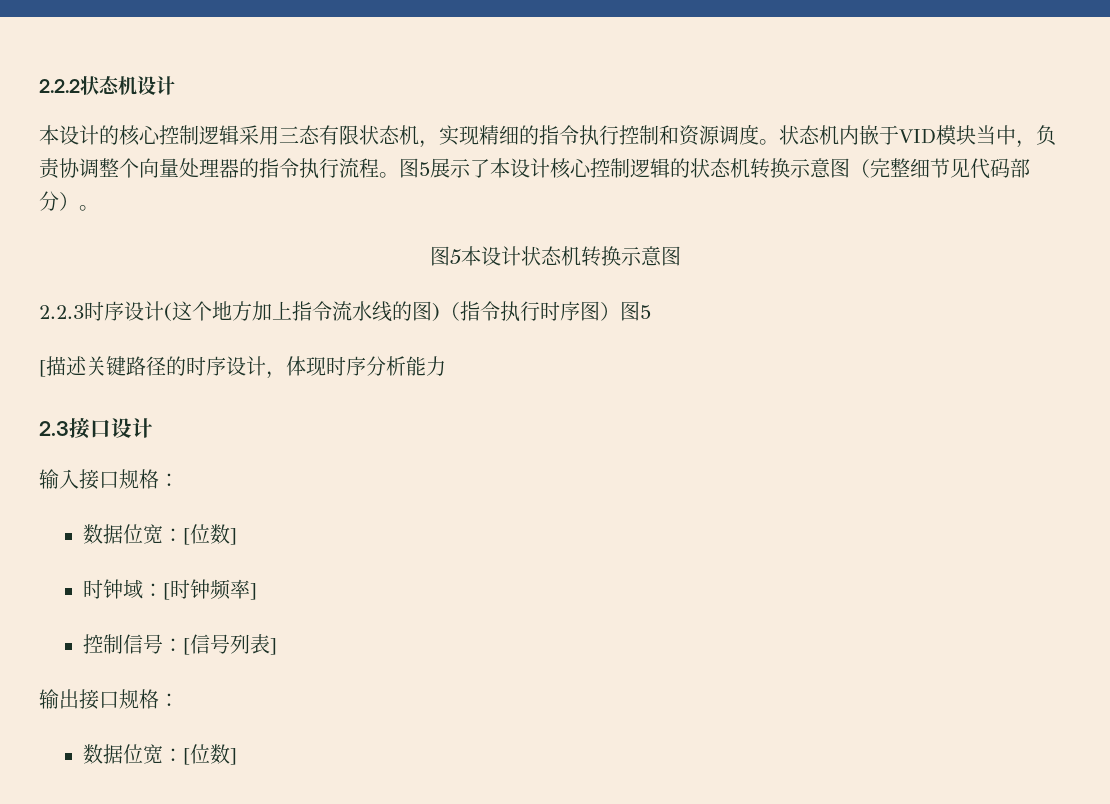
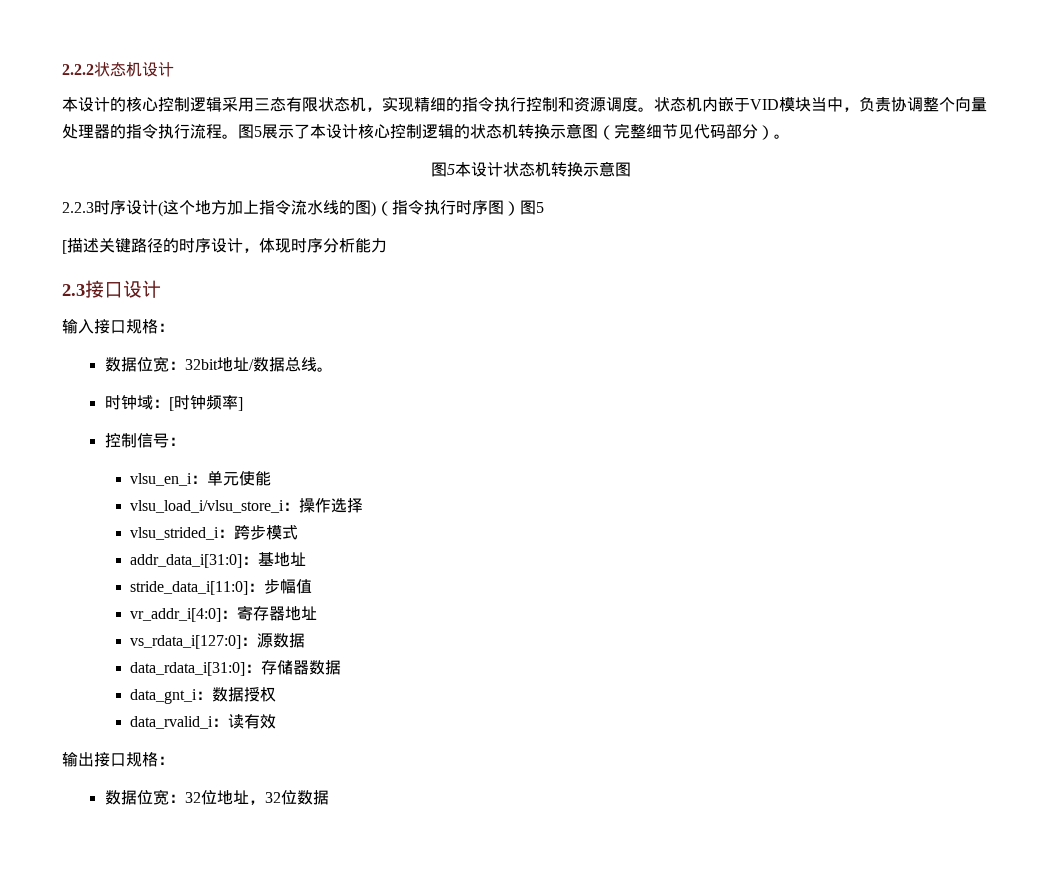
  输入接口规格：
- 数据位宽：[位数]
+ 数据位宽：32bit地址/数据总线。
- 控制信号：[信号列表]
+ 控制信号：
+ vlsu_en_i：单元使能
+ vlsu_load_i/vlsu_store_i：操作选择
+ vlsu_strided_i：跨步模式
+ addr_data_i[31:0]：基地址
+ stride_data_i[11:0]：步幅值
+ vr_addr_i[4:0]：寄存器地址
+ vs_rdata_i[127:0]：源数据
+ data_rdata_i[31:0]：存储器数据
+ data_gnt_i：数据授权
+ data_rvalid_i：读有效
  输出接口规格：
- 数据位宽：[位数]
+ 数据位宽：32位地址，32位数据

